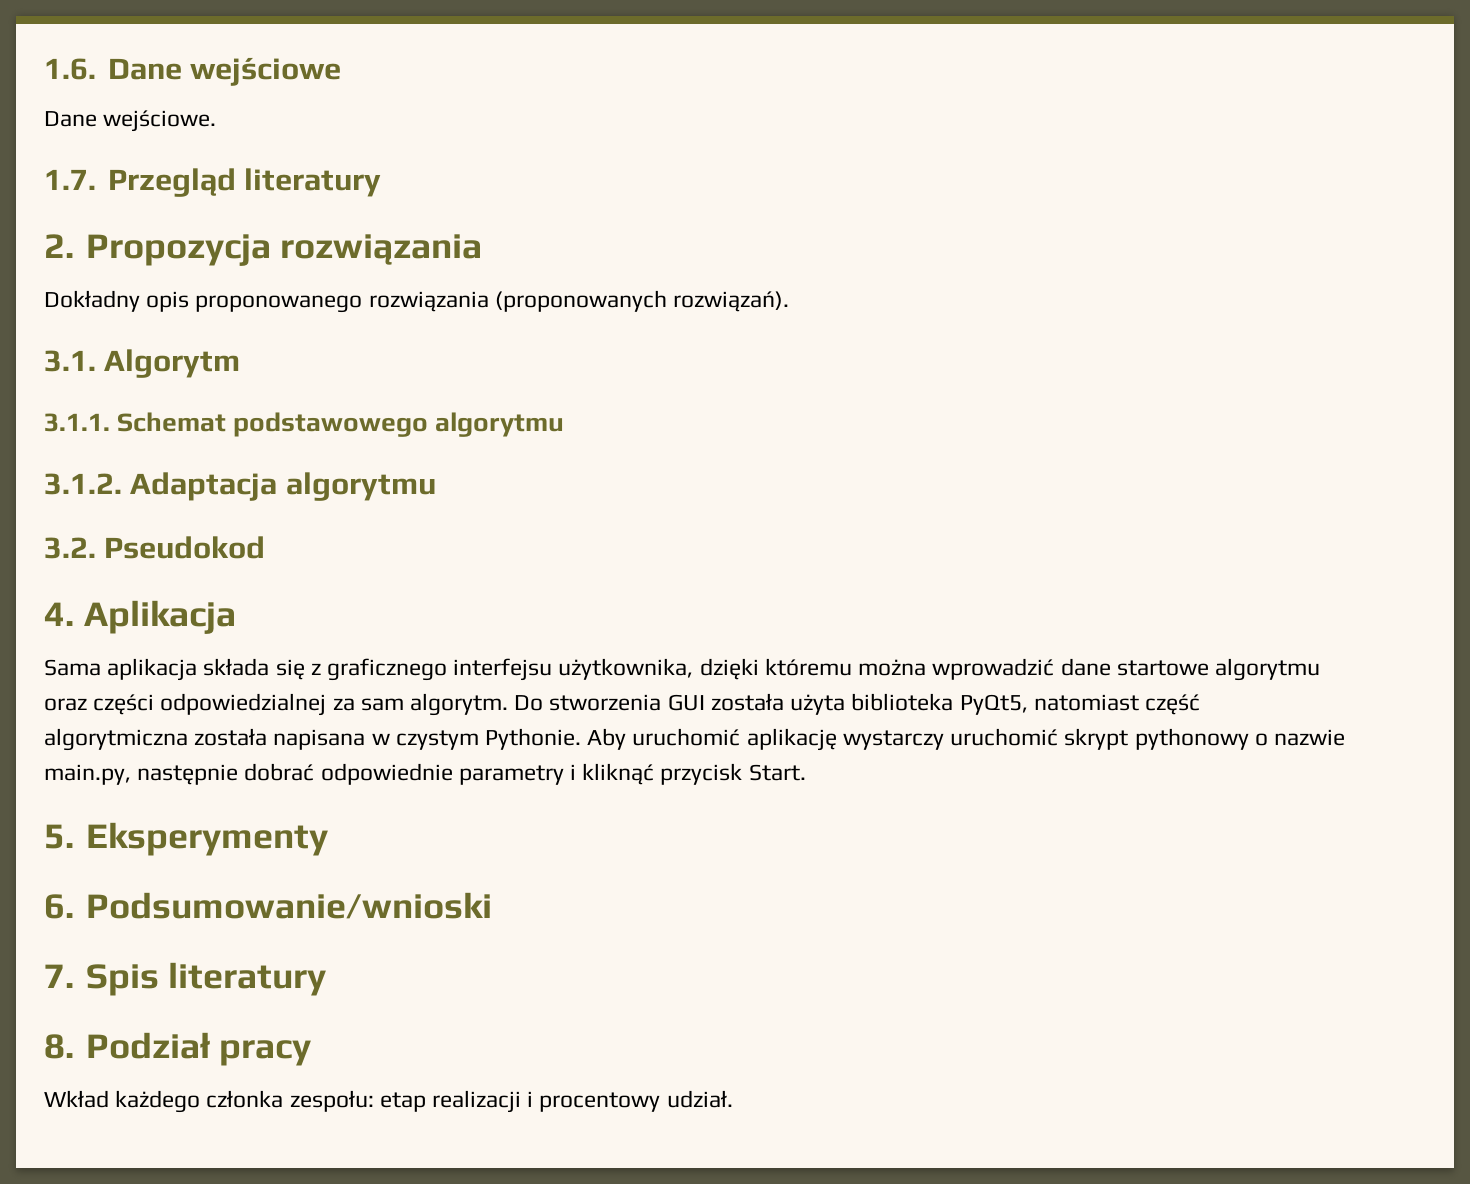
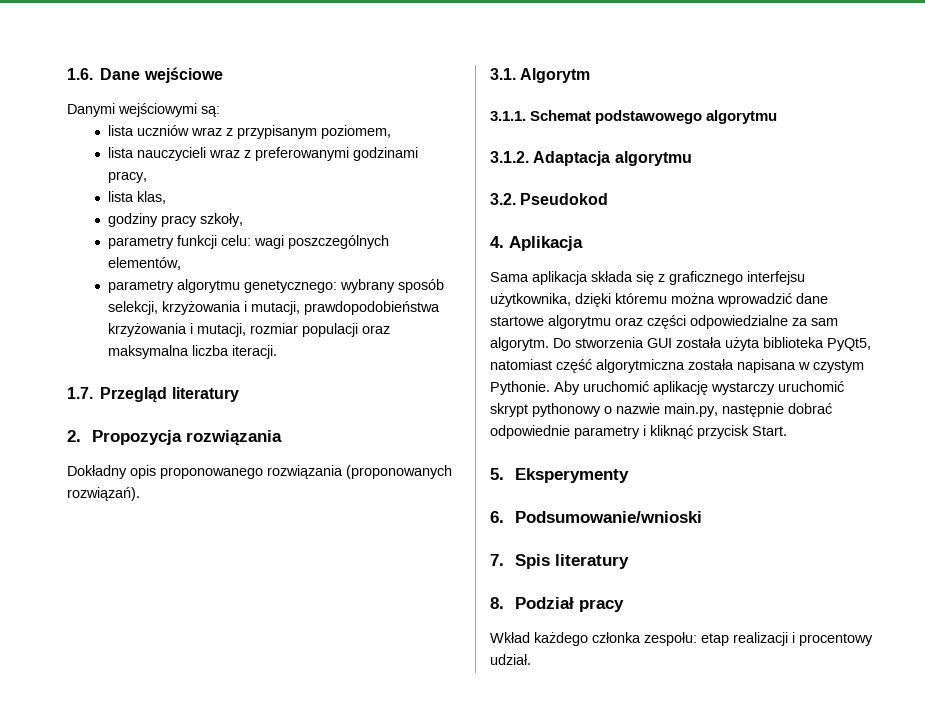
- Dane wejściowe.
+ Danymi wejściowymi są:
+ lista uczniów wraz z przypisanym poziomem,
+ lista nauczycieli wraz z preferowanymi godzinami pracy,
+ lista klas,
+ godziny pracy szkoły,
+ parametry funkcji celu: wagi poszczególnych elementów,
+ parametry algorytmu genetycznego: wybrany sposób selekcji, krzyżowania i mutacji, prawdopodobieństwa krzyżowania i mutacji, rozmiar populacji oraz maksymalna liczba iteracji.
- Sama aplikacja składa się z graficznego interfejsu użytkownika, dzięki któremu można wprowadzić dane startowe algorytmu oraz części odpowiedzialnej za sam algorytm.
+ Sama aplikacja składa się z graficznego interfejsu użytkownika, dzięki któremu można wprowadzić dane startowe algorytmu oraz części odpowiedzialne za sam algorytm.

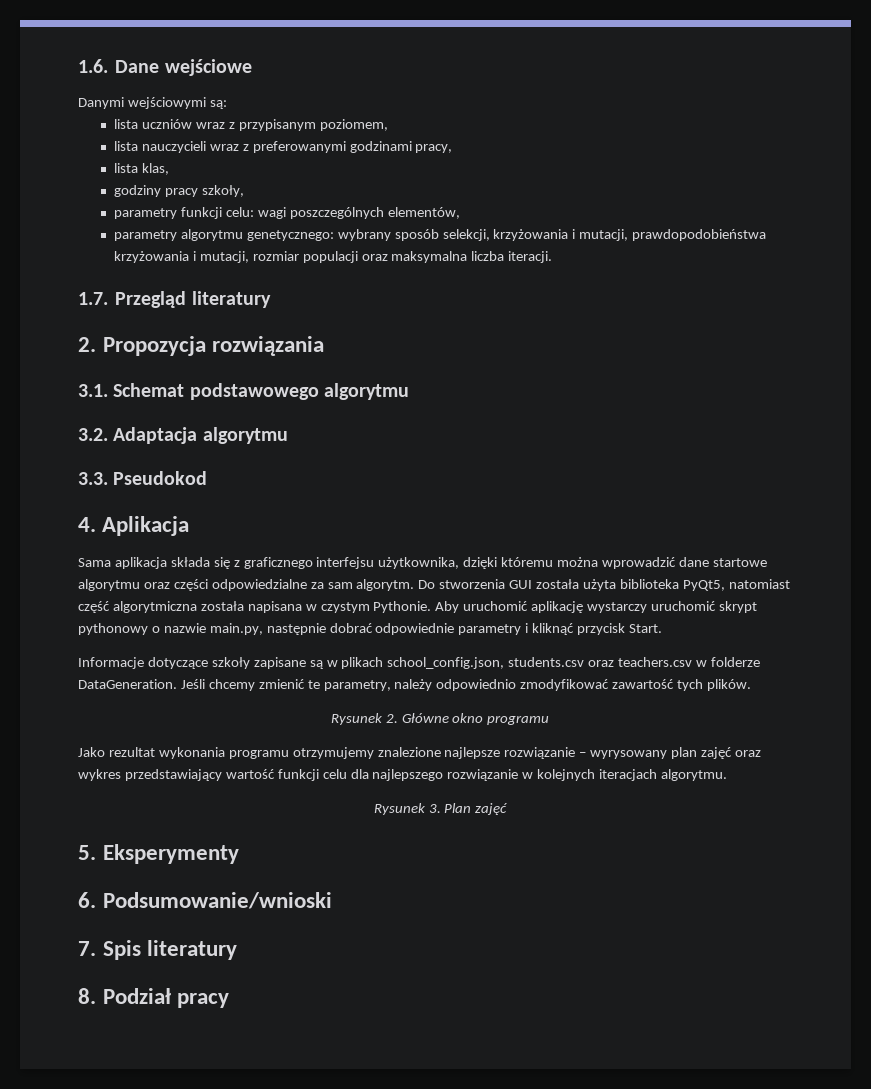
- Dokładny opis proponowanego rozwiązania (proponowanych rozwiązań).
- 3.1. Algorytm
- 3.1.1. Schemat podstawowego algorytmu
+ 3.1. Schemat podstawowego algorytmu
- 3.1.2. Adaptacja algorytmu
+ 3.2. Adaptacja algorytmu
- 3.2. Pseudokod
+ 3.3. Pseudokod
+ Informacje dotyczące szkoły zapisane są w plikach school_config.json, students.csv oraz teachers.csv w folderze DataGeneration. Jeśli chcemy zmienić te parametry, należy odpowiednio zmodyfikować zawartość tych plików.
+ Rysunek 2. Główne okno programu
+ Jako rezultat wykonania programu otrzymujemy znalezione najlepsze rozwiązanie – wyrysowany plan zajęć oraz wykres przedstawiający wartość funkcji celu dla najlepszego rozwiązanie w kolejnych iteracjach algorytmu.
+ Rysunek 3. Plan zajęć
- Wkład każdego członka zespołu: etap realizacji i procentowy udział.

